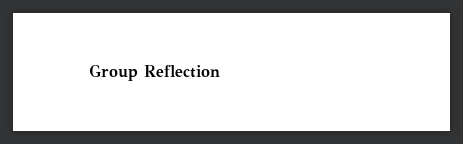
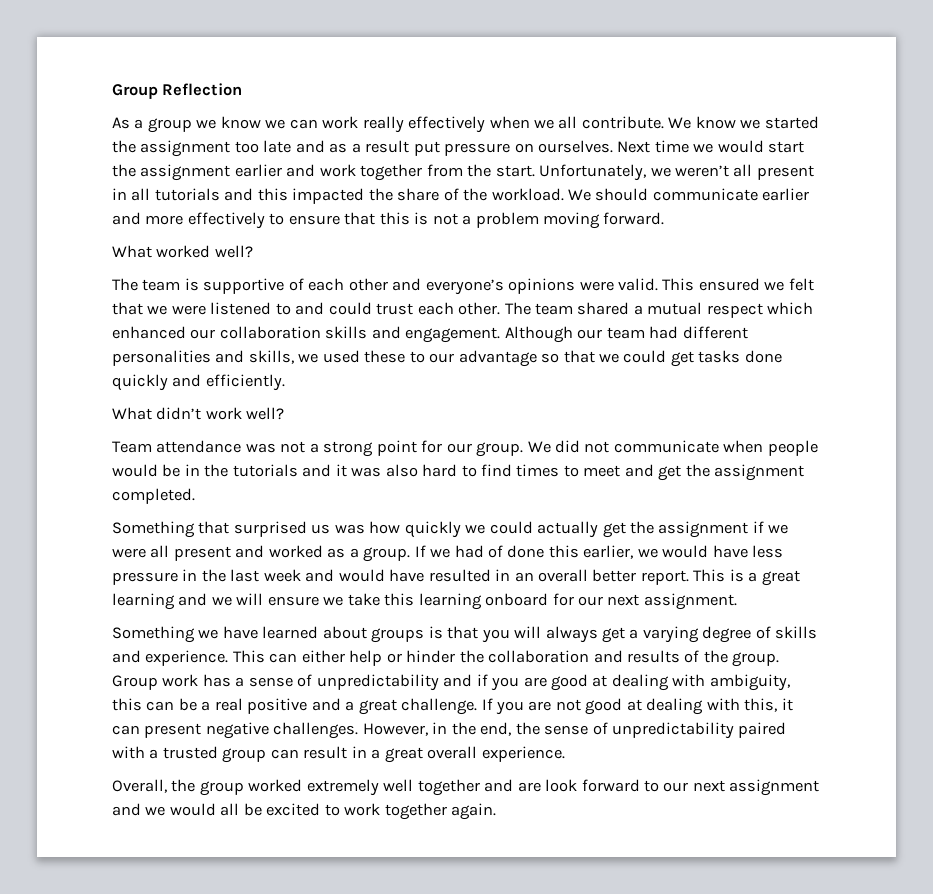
+ As a group we know we can work really effectively when we all contribute. We know we started the assignment too late and as a result put pressure on ourselves. Next time we would start the assignment earlier and work together from the start. Unfortunately, we weren’t all present in all tutorials and this impacted the share of the workload. We should communicate earlier and more effectively to ensure that this is not a problem moving forward.
+ What worked well?
+ The team is supportive of each other and everyone’s opinions were valid. This ensured we felt that we were listened to and could trust each other. The team shared a mutual respect which enhanced our collaboration skills and engagement. Although our team had different personalities and skills, we used these to our advantage so that we could get tasks done quickly and efficiently.
+ What didn’t work well?
+ Team attendance was not a strong point for our group. We did not communicate when people would be in the tutorials and it was also hard to find times to meet and get the assignment completed.
+ Something that surprised us was how quickly we could actually get the assignment if we were all present and worked as a group. If we had of done this earlier, we would have less pressure in the last week and would have resulted in an overall better report. This is a great learning and we will ensure we take this learning onboard for our next assignment.
+ Something we have learned about groups is that you will always get a varying degree of skills and experience. This can either help or hinder the collaboration and results of the group. Group work has a sense of unpredictability and if you are good at dealing with ambiguity, this can be a real positive and a great challenge. If you are not good at dealing with this, it can present negative challenges. However, in the end, the sense of unpredictability paired with a trusted group can result in a great overall experience.
+ Overall, the group worked extremely well together and are look forward to our next assignment and we would all be excited to work together again.

